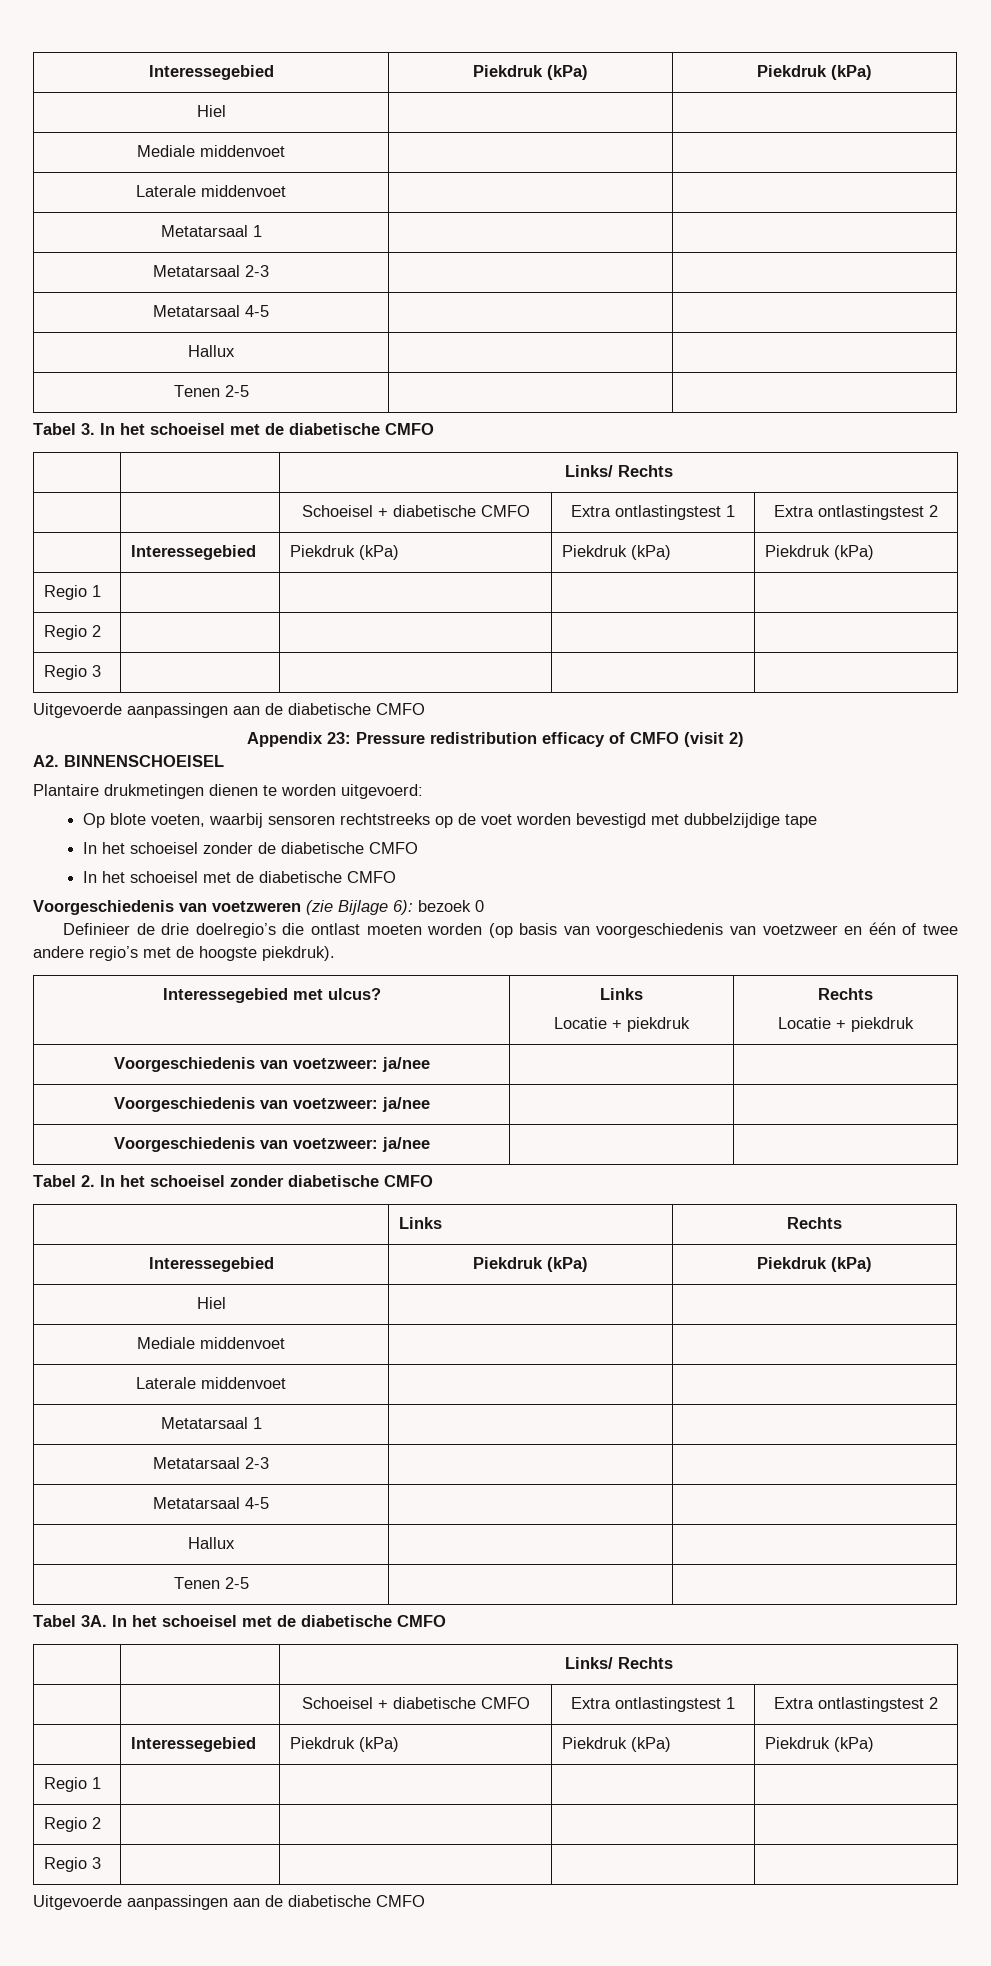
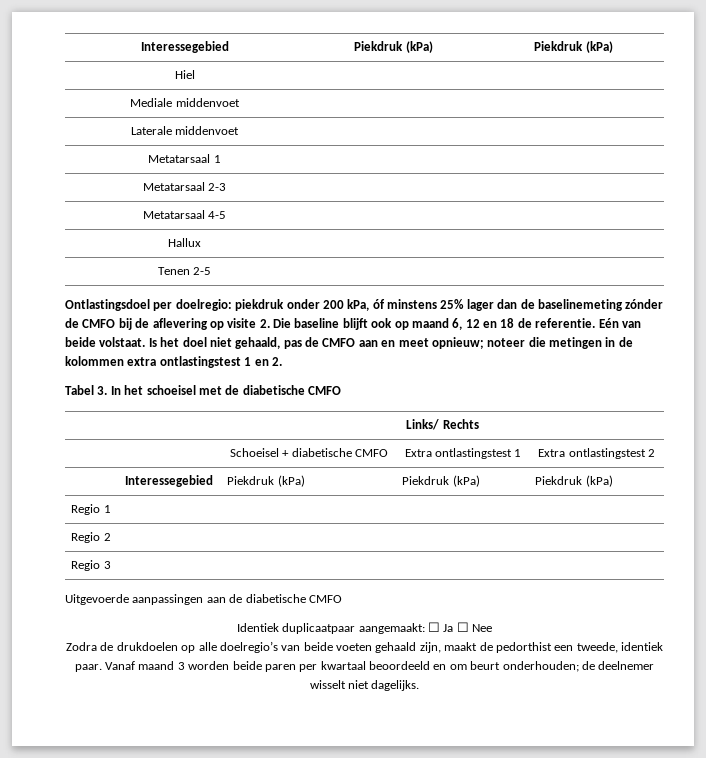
+ Ontlastingsdoel per doelregio: piekdruk onder 200 kPa, óf minstens 25% lager dan de baselinemeting zónder de CMFO bij de aflevering op visite 2. Die baseline blijft ook op maand 6, 12 en 18 de referentie. Eén van beide volstaat. Is het doel niet gehaald, pas de CMFO aan en meet opnieuw; noteer die metingen in de kolommen extra ontlastingstest 1 en 2.
- Appendix 23: Pressure redistribution efficacy of CMFO (visit 2)
- A2. BINNENSCHOEISEL
- Plantaire drukmetingen dienen te worden uitgevoerd:
- Op blote voeten, waarbij sensoren rechtstreeks op de voet worden bevestigd met dubbelzijdige tape
- In het schoeisel zonder de diabetische CMFO
- In het schoeisel met de diabetische CMFO
- Voorgeschiedenis van voetzweren (zie Bijlage 6): bezoek 0
- Definieer de drie doelregio’s die ontlast moeten worden (op basis van voorgeschiedenis van voetzweer en één of twee andere regio’s met de hoogste piekdruk).
- Interessegebied met ulcus? | Links
- Locatie + piekdruk | Rechts
- Locatie + piekdruk
- Voorgeschiedenis van voetzweer: ja/nee | |
- Voorgeschiedenis van voetzweer: ja/nee | |
- Voorgeschiedenis van voetzweer: ja/nee | |
- Tabel 2. In het schoeisel zonder diabetische CMFO
- | Links | Rechts
- Interessegebied | Piekdruk (kPa) | Piekdruk (kPa)
- Hiel | |
- Mediale middenvoet | |
- Laterale middenvoet | |
- Metatarsaal 1 | |
- Metatarsaal 2-3 | |
- Metatarsaal 4-5 | |
- Hallux | |
- Tenen 2-5 | |
- Tabel 3A. In het schoeisel met de diabetische CMFO
- | | Links/ Rechts
- | | Schoeisel + diabetische CMFO | Extra ontlastingstest 1 | Extra ontlastingstest 2
- | Interessegebied | Piekdruk (kPa) | Piekdruk (kPa) | Piekdruk (kPa)
- Regio 1 | | | |
- Regio 2 | | | |
- Regio 3 | | | |
- Uitgevoerde aanpassingen aan de diabetische CMFO
+ Identiek duplicaatpaar aangemaakt: ☐ Ja ☐ Nee
+ Zodra de drukdoelen op alle doelregio’s van beide voeten gehaald zijn, maakt de pedorthist een tweede, identiek paar. Vanaf maand 3 worden beide paren per kwartaal beoordeeld en om beurt onderhouden; de deelnemer wisselt niet dagelijks.

